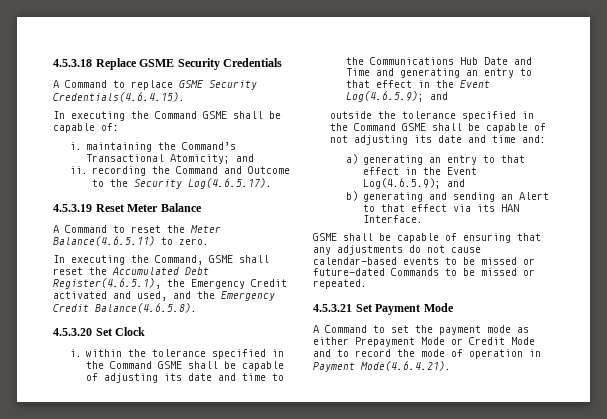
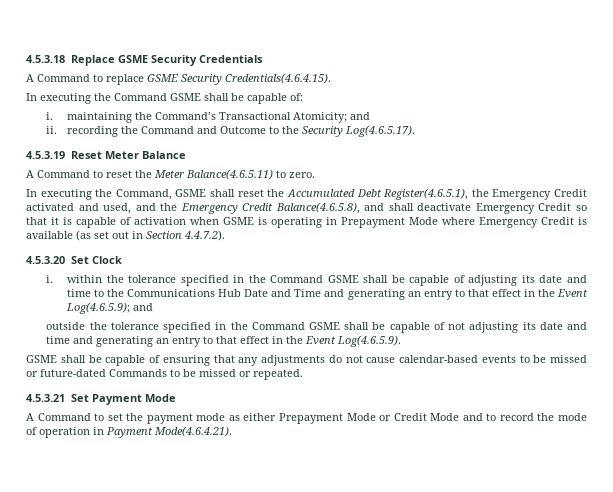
- In executing the Command, GSME shall reset the Accumulated Debt Register(4.6.5.1), the Emergency Credit activated and used, and the Emergency Credit Balance(4.6.5.8).
+ In executing the Command, GSME shall reset the Accumulated Debt Register(4.6.5.1), the Emergency Credit activated and used, and the Emergency Credit Balance(4.6.5.8), and shall deactivate Emergency Credit so that it is capable of activation when GSME is operating in Prepayment Mode where Emergency Credit is available (as set out in Section 4.4.7.2).
- outside the tolerance specified in the Command GSME shall be capable of not adjusting its date and time and:
- a) generating an entry to that effect in the Event Log(4.6.5.9); and
- b) generating and sending an Alert to that effect via its HAN Interface.
+ outside the tolerance specified in the Command GSME shall be capable of not adjusting its date and time and generating an entry to that effect in the Event Log(4.6.5.9).

